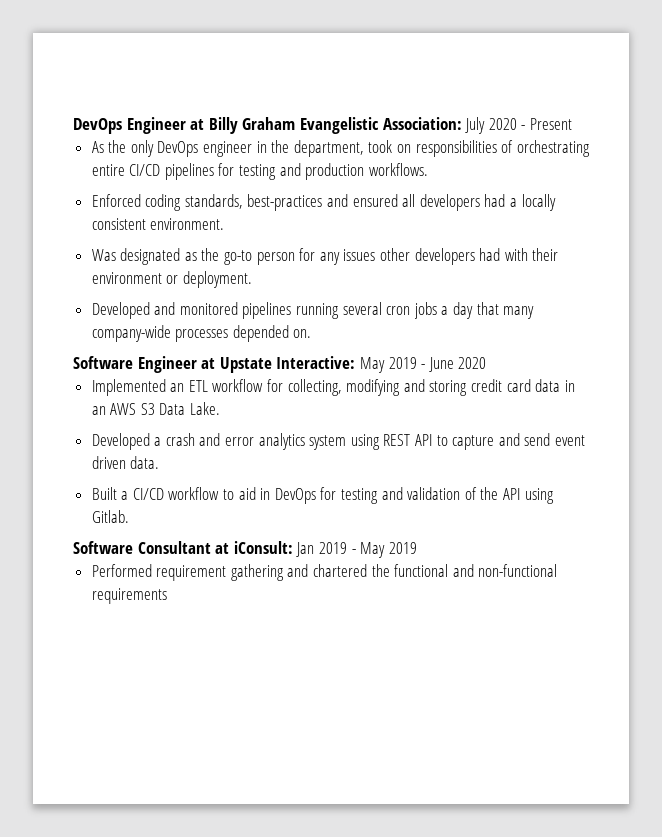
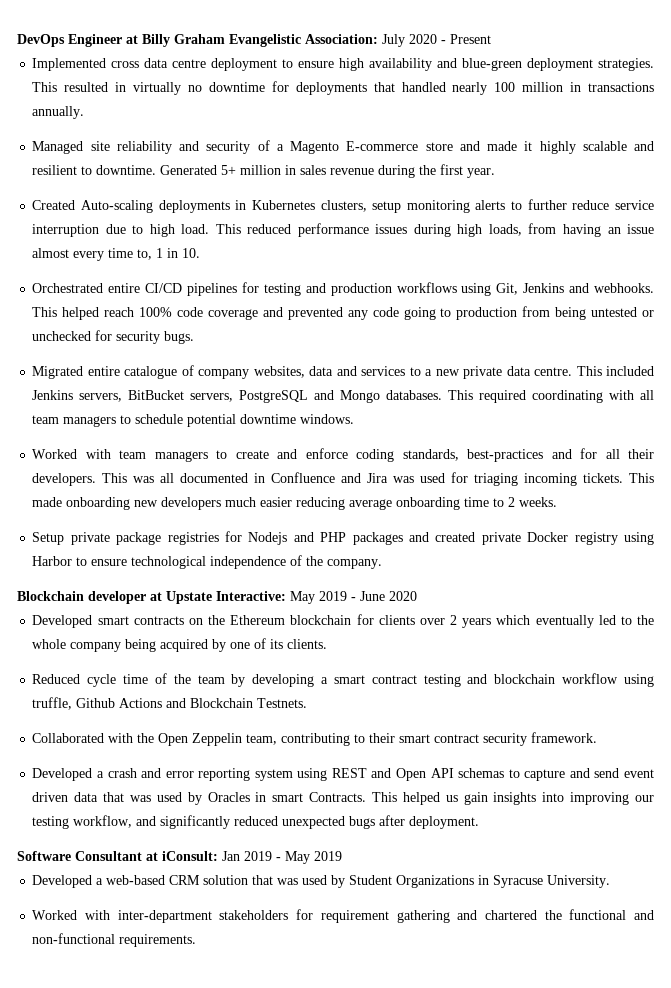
- As the only DevOps engineer in the department, took on responsibilities of orchestrating entire CI/CD pipelines for testing and production workflows.
- Enforced coding standards, best-practices and ensured all developers had a locally consistent environment.
- Was designated as the go-to person for any issues other developers had with their environment or deployment.
- Developed and monitored pipelines running several cron jobs a day that many company-wide processes depended on.
- Software Engineer at Upstate Interactive: May 2019 - June 2020
+ Implemented cross data centre deployment to ensure high availability and blue-green deployment strategies. This resulted in virtually no downtime for deployments that handled nearly 100 million in transactions annually.
+ Managed site reliability and security of a Magento E-commerce store and made it highly scalable and resilient to downtime. Generated 5+ million in sales revenue during the first year.
+ Created Auto-scaling deployments in Kubernetes clusters, setup monitoring alerts to further reduce service interruption due to high load. This reduced performance issues during high loads, from having an issue almost every time to, 1 in 10.
+ Orchestrated entire CI/CD pipelines for testing and production workflows using Git, Jenkins and webhooks. This helped reach 100% code coverage and prevented any code going to production from being untested or unchecked for security bugs.
+ Migrated entire catalogue of company websites, data and services to a new private data centre. This included Jenkins servers, BitBucket servers, PostgreSQL and Mongo databases. This required coordinating with all team managers to schedule potential downtime windows.
+ Worked with team managers to create and enforce coding standards, best-practices and for all their developers. This was all documented in Confluence and Jira was used for triaging incoming tickets. This made onboarding new developers much easier reducing average onboarding time to 2 weeks.
+ Setup private package registries for Nodejs and PHP packages and created private Docker registry using Harbor to ensure technological independence of the company.
+ Blockchain developer at Upstate Interactive: May 2019 - June 2020
- Implemented an ETL workflow for collecting, modifying and storing credit card data in an AWS S3 Data Lake.
+ Developed smart contracts on the Ethereum blockchain for clients over 2 years which eventually led to the whole company being acquired by one of its clients.
+ Reduced cycle time of the team by developing a smart contract testing and blockchain workflow using truffle, Github Actions and Blockchain Testnets.
+ Collaborated with the Open Zeppelin team, contributing to their smart contract security framework.
- Developed a crash and error analytics system using REST API to capture and send event driven data.
- Built a CI/CD workflow to aid in DevOps for testing and validation of the API using Gitlab.
+ Developed a crash and error reporting system using REST and Open API schemas to capture and send event driven data that was used by Oracles in smart Contracts. This helped us gain insights into improving our testing workflow, and significantly reduced unexpected bugs after deployment.
- Performed requirement gathering and chartered the functional and non-functional requirements
+ Developed a web-based CRM solution that was used by Student Organizations in Syracuse University.
+ Worked with inter-department stakeholders for requirement gathering and chartered the functional and non-functional requirements.

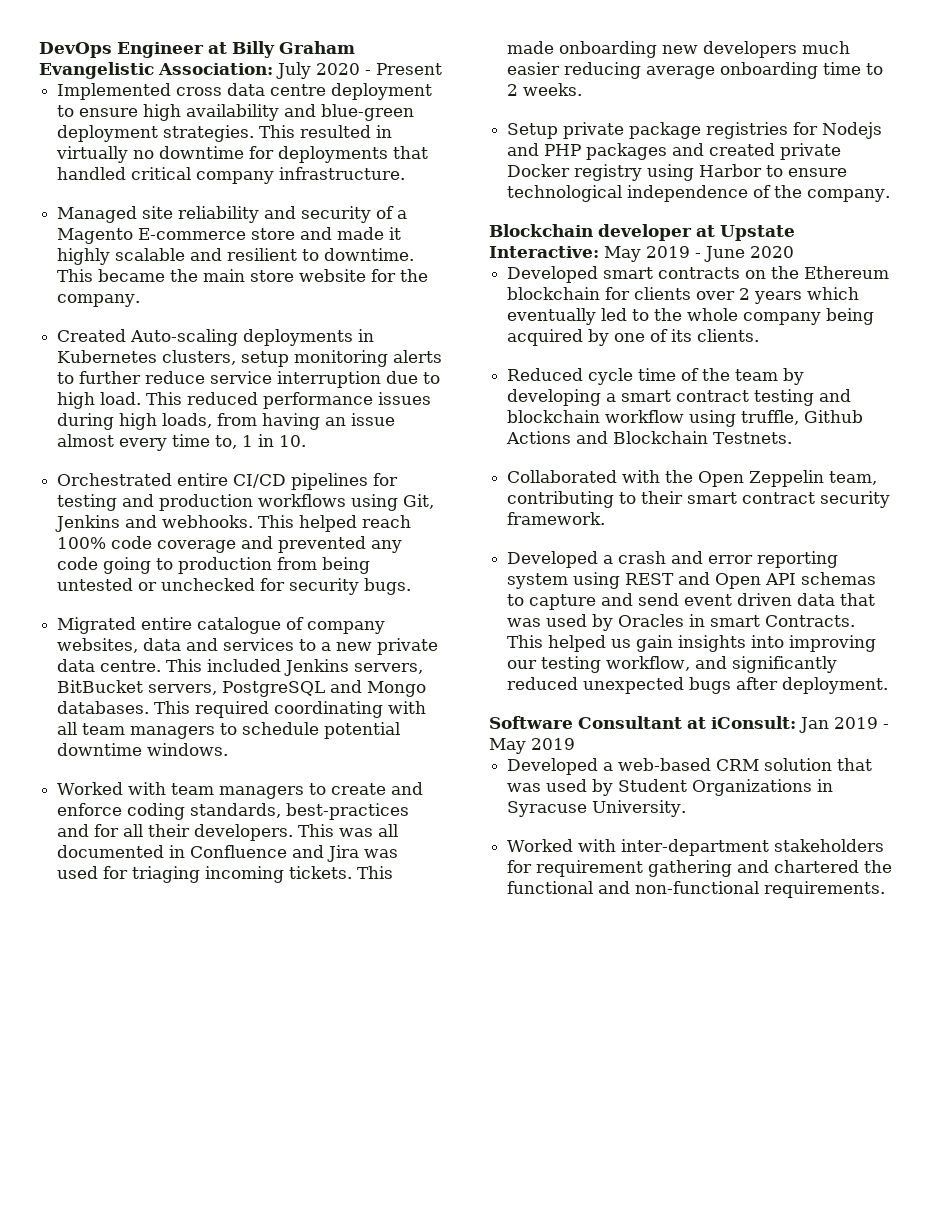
- This resulted in virtually no downtime for deployments that handled nearly 100 million in transactions annually.
+ This resulted in virtually no downtime for deployments that handled critical company infrastructure.
- Generated 5+ million in sales revenue during the first year.
+ This became the main store website for the company.

